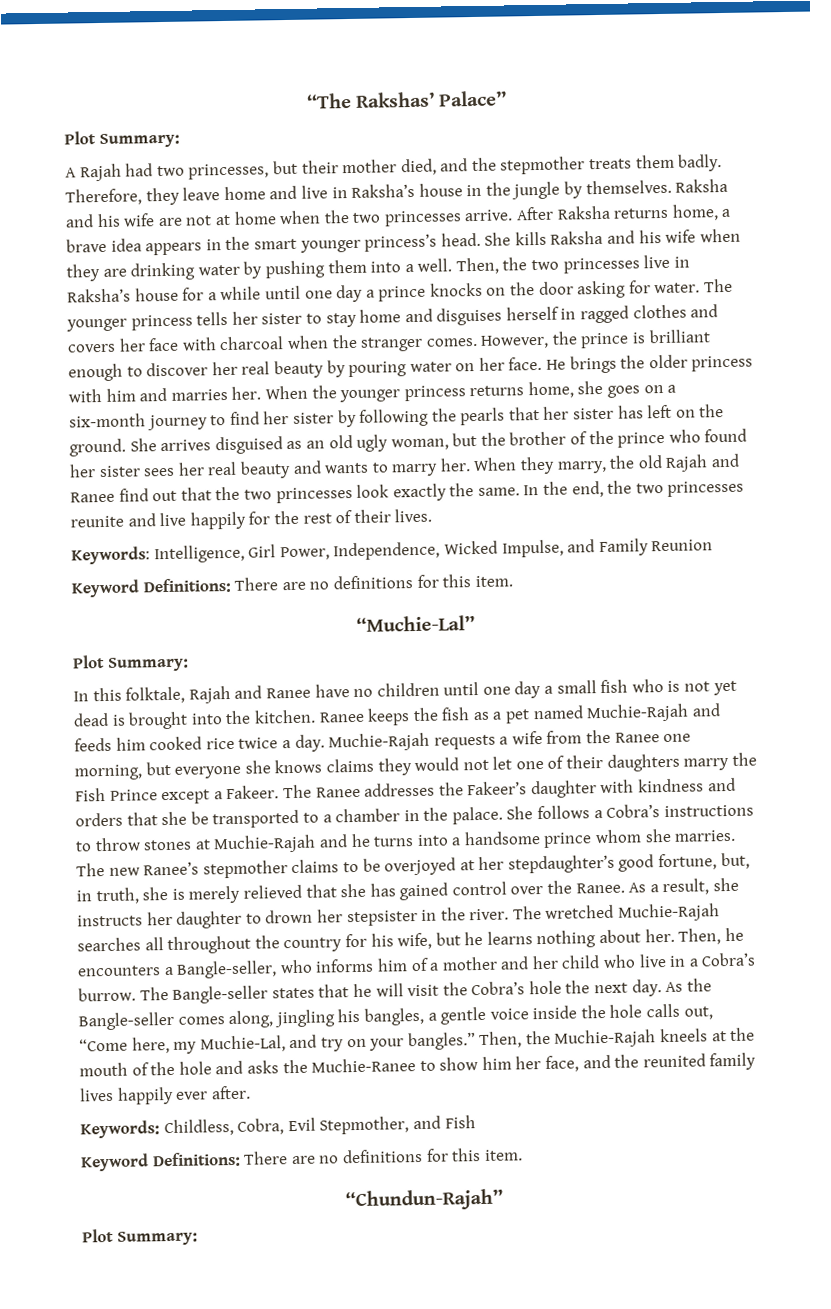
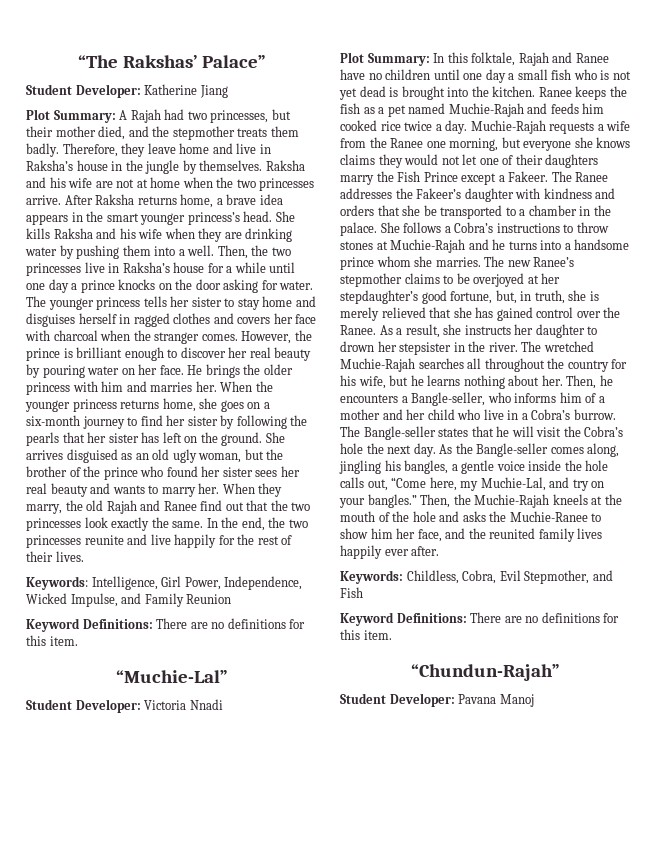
  “The Rakshas’ Palace”
- Plot Summary:
- A Rajah had two princesses, but their mother died, and the stepmother treats them badly.
+ Student Developer: Katherine Jiang
+ Plot Summary: A Rajah had two princesses, but their mother died, and the stepmother treats them badly.
  “Muchie-Lal”
- Plot Summary:
- In this folktale, Rajah and Ranee have no children until one day a small fish who is not yet dead is brought into the kitchen.
+ Student Developer: Victoria Nnadi
+ Plot Summary: In this folktale, Rajah and Ranee have no children until one day a small fish who is not yet dead is brought into the kitchen.
  “Chundun-Rajah”
- Plot Summary:
+ Student Developer: Pavana Manoj

